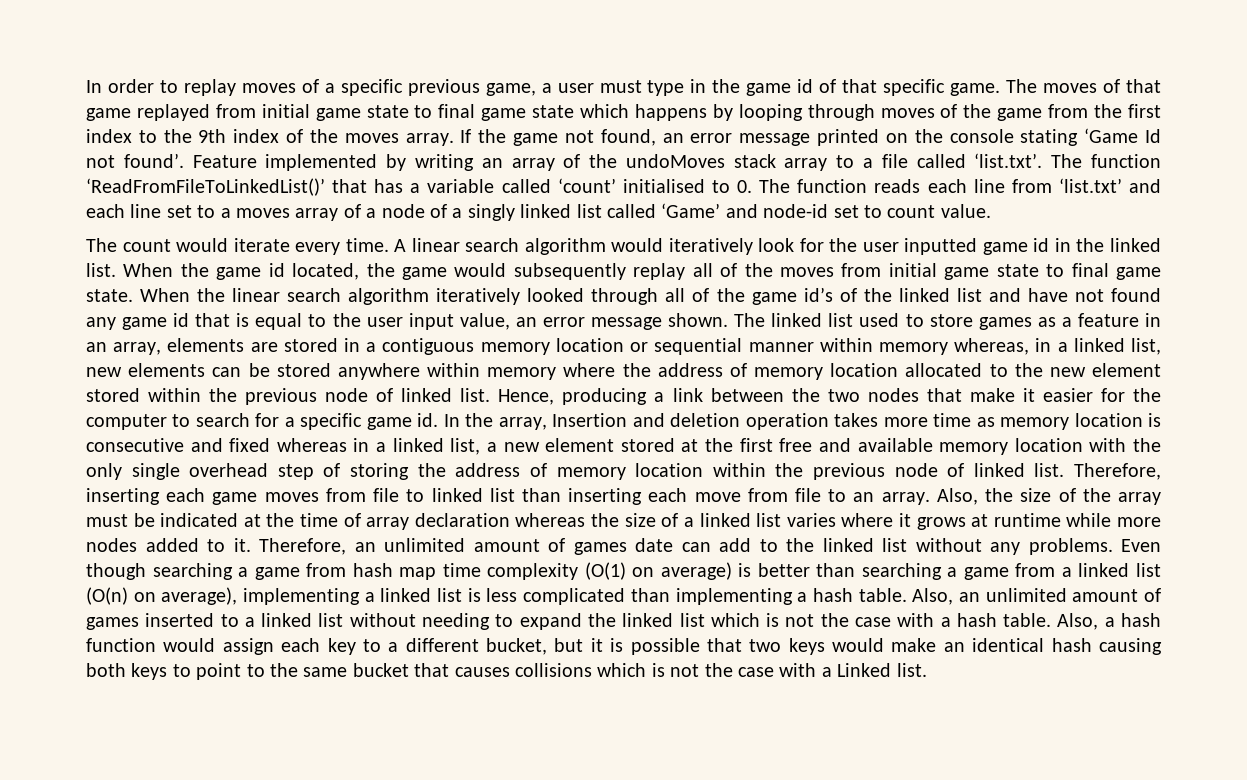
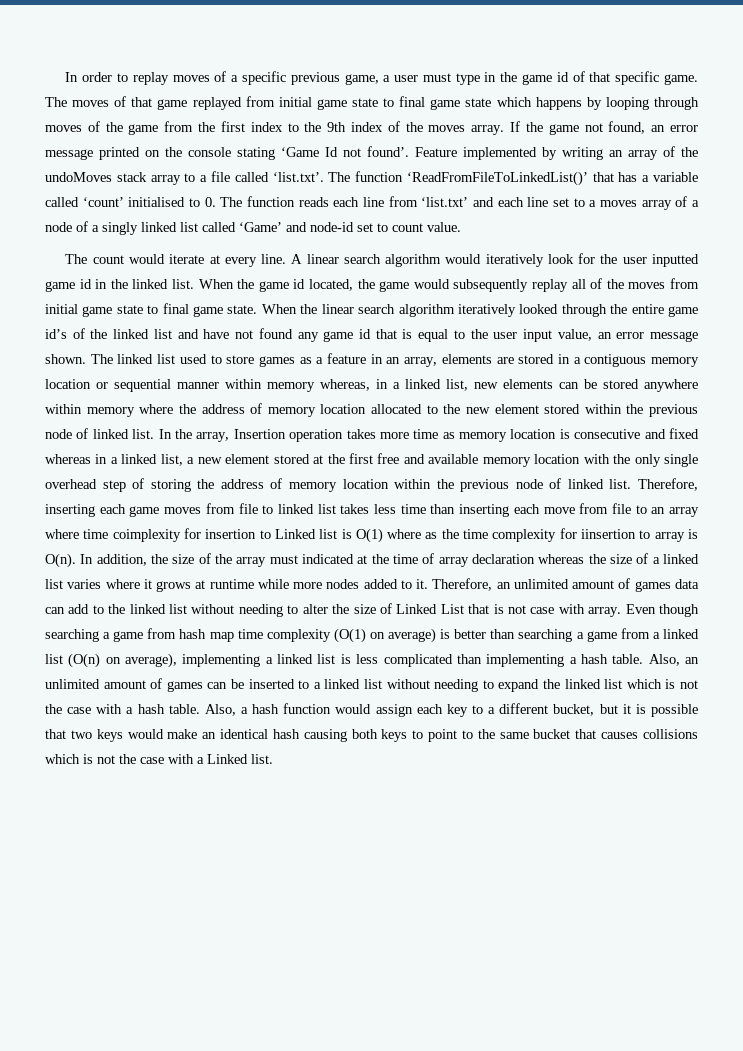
- The count would iterate every time.
+ The count would iterate at every line.
- When the linear search algorithm iteratively looked through all of the game id’s of the linked list and have not found any game id that is equal to the user input value, an error message shown.
+ When the linear search algorithm iteratively looked through the entire game id’s of the linked list and have not found any game id that is equal to the user input value, an error message shown.
- Hence, producing a link between the two nodes that make it easier for the computer to search for a specific game id.
- In the array, Insertion and deletion operation takes more time as memory location is consecutive and fixed whereas in a linked list, a new element stored at the first free and available memory location with the only single overhead step of storing the address of memory location within the previous node of linked list.
+ In the array, Insertion operation takes more time as memory location is consecutive and fixed whereas in a linked list, a new element stored at the first free and available memory location with the only single overhead step of storing the address of memory location within the previous node of linked list.
- Therefore, inserting each game moves from file to linked list than inserting each move from file to an array. Also, the size of the array must be indicated at the time of array declaration whereas the size of a linked list varies where it grows at runtime while more nodes added to it.
+ Therefore, inserting each game moves from file to linked list takes less time than inserting each move from file to an array where time coimplexity for insertion to Linked list is O(1) where as the time complexity for iinsertion to array is O(n). In addition, the size of the array must indicated at the time of array declaration whereas the size of a linked list varies where it grows at runtime while more nodes added to it.
- Therefore, an unlimited amount of games date can add to the linked list without any problems.
+ Therefore, an unlimited amount of games data can add to the linked list without needing to alter the size of Linked List that is not case with array.
- Also, an unlimited amount of games inserted to a linked list without needing to expand the linked list which is not the case with a hash table.
+ Also, an unlimited amount of games can be inserted to a linked list without needing to expand the linked list which is not the case with a hash table.

